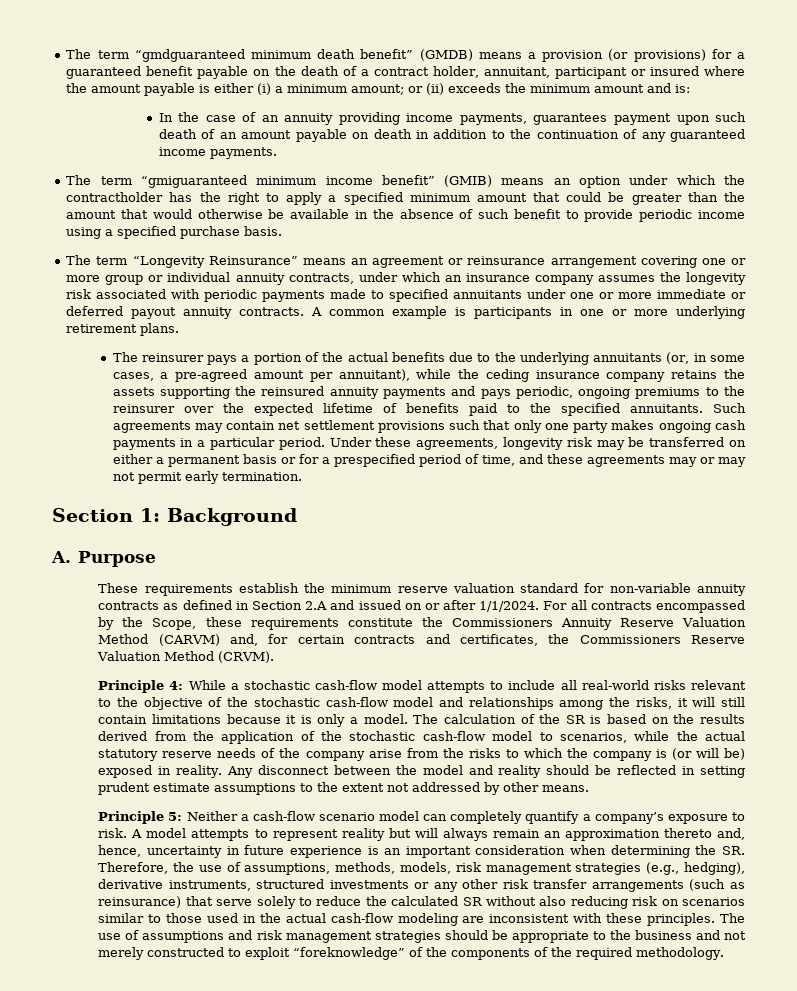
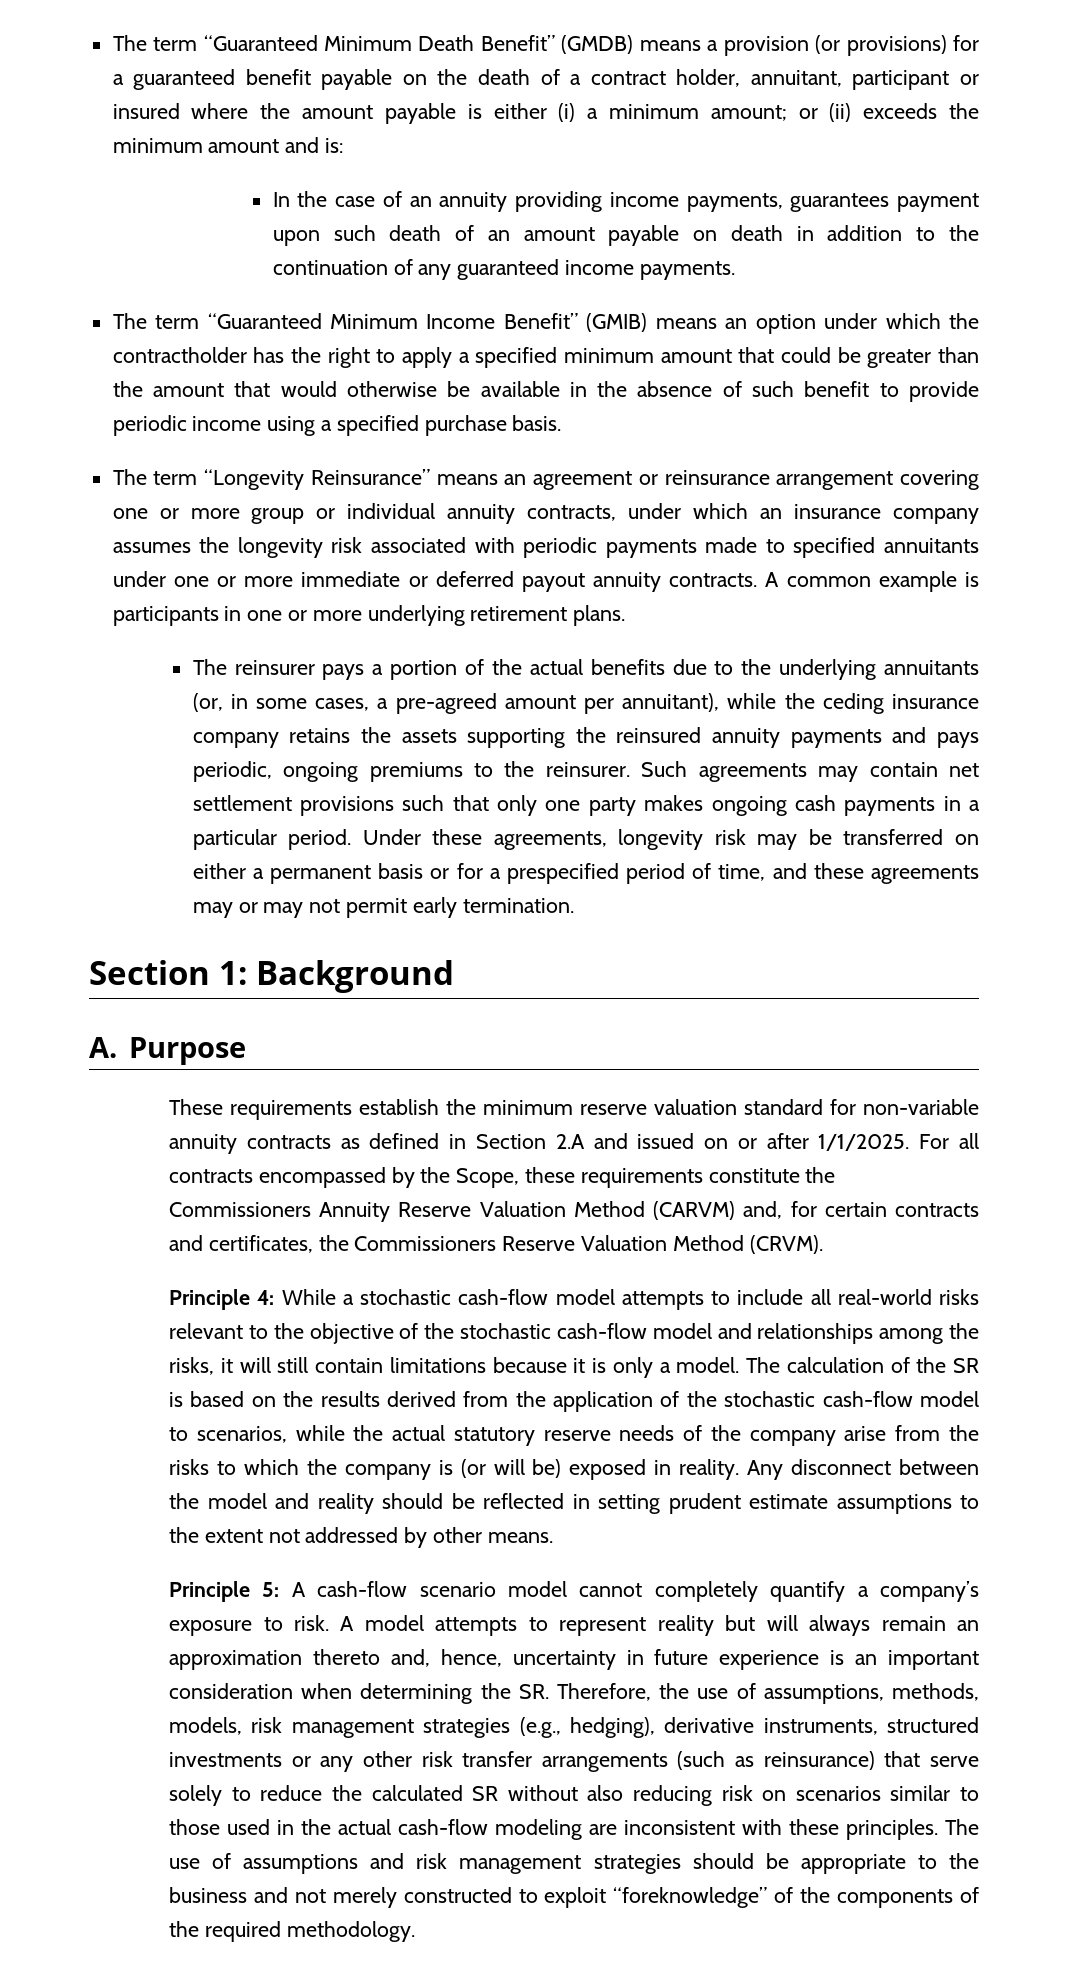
- The term “gmdguaranteed minimum death benefit” (GMDB) means a provision (or provisions) for a guaranteed benefit payable on the death of a contract holder, annuitant, participant or insured where the amount payable is either (i) a minimum amount; or (ii) exceeds the minimum amount and is:
+ The term “Guaranteed Minimum Death Benefit” (GMDB) means a provision (or provisions) for a guaranteed benefit payable on the death of a contract holder, annuitant, participant or insured where the amount payable is either (i) a minimum amount; or (ii) exceeds the minimum amount and is:
- The term “gmiguaranteed minimum income benefit” (GMIB) means an option under which the contractholder has the right to apply a specified minimum amount that could be greater than the amount that would otherwise be available in the absence of such benefit to provide periodic income using a specified purchase basis.
+ The term “Guaranteed Minimum Income Benefit” (GMIB) means an option under which the contractholder has the right to apply a specified minimum amount that could be greater than the amount that would otherwise be available in the absence of such benefit to provide periodic income using a specified purchase basis.
- The reinsurer pays a portion of the actual benefits due to the underlying annuitants (or, in some cases, a pre-agreed amount per annuitant), while the ceding insurance company retains the assets supporting the reinsured annuity payments and pays periodic, ongoing premiums to the reinsurer over the expected lifetime of benefits paid to the specified annuitants.
+ The reinsurer pays a portion of the actual benefits due to the underlying annuitants (or, in some cases, a pre-agreed amount per annuitant), while the ceding insurance company retains the assets supporting the reinsured annuity payments and pays periodic, ongoing premiums to the reinsurer.
- These requirements establish the minimum reserve valuation standard for non-variable annuity contracts as defined in Section 2.A and issued on or after 1/1/2024.
+ These requirements establish the minimum reserve valuation standard for non-variable annuity contracts as defined in Section 2.A and issued on or after 1/1/2025.
- Principle 5: Neither a cash-flow scenario model can completely quantify a company’s exposure to risk.
+ Principle 5: A cash-flow scenario model cannot completely quantify a company’s exposure to risk.

